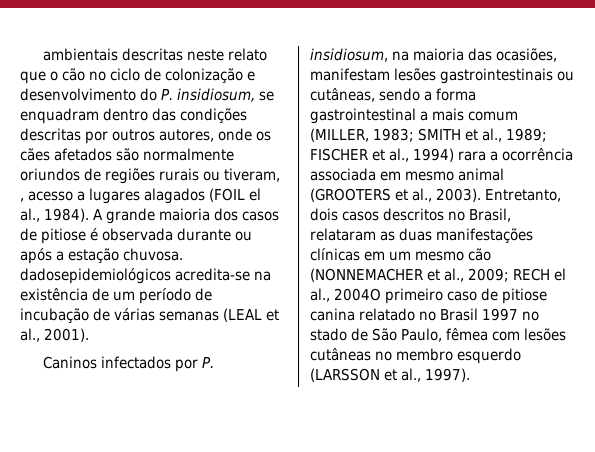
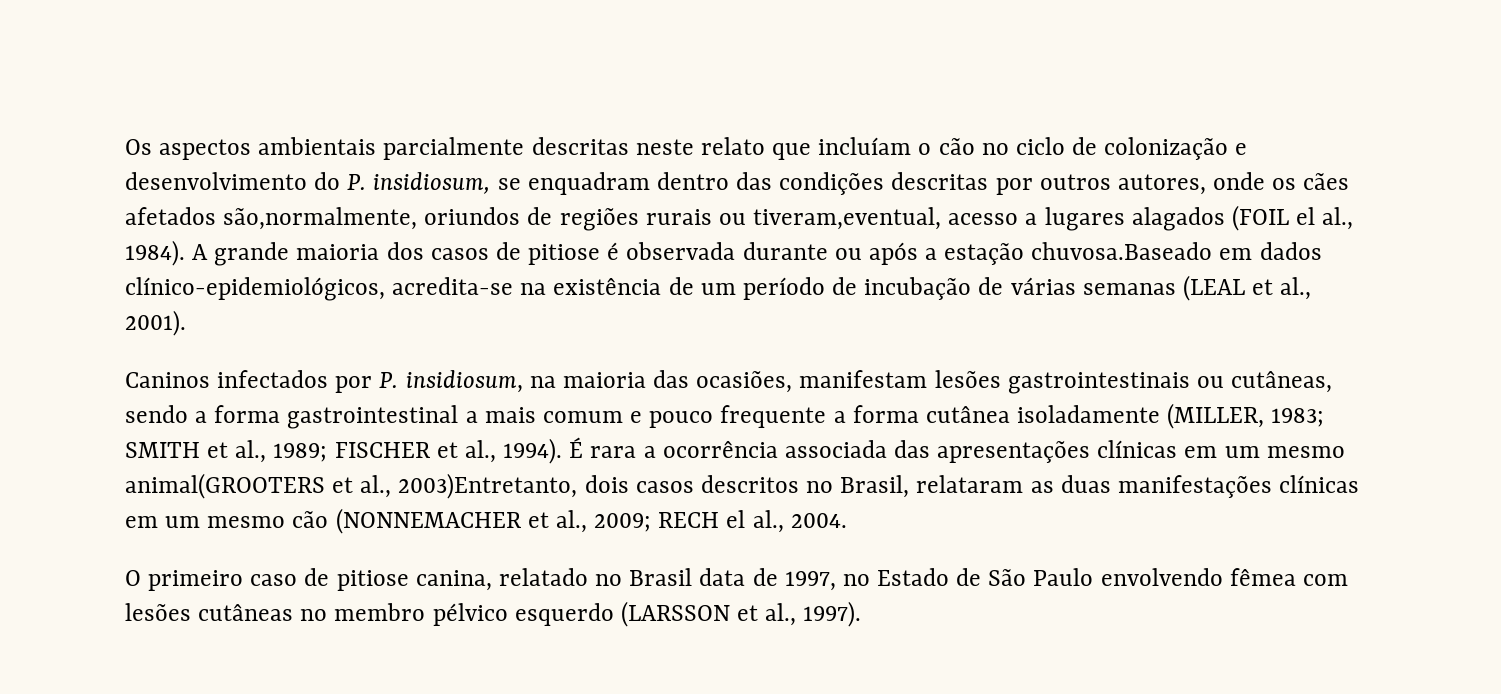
- ambientais descritas neste relato que o cão no ciclo de colonização e desenvolvimento do P. insidiosum, se enquadram dentro das condições descritas por outros autores, onde os cães afetados são normalmente oriundos de regiões rurais ou tiveram, , acesso a lugares alagados (FOIL el al., 1984).
+ Os aspectos ambientais parcialmente descritas neste relato que incluíam o cão no ciclo de colonização e desenvolvimento do P. insidiosum, se enquadram dentro das condições descritas por outros autores, onde os cães afetados são,normalmente, oriundos de regiões rurais ou tiveram,eventual, acesso a lugares alagados (FOIL el al., 1984).
- A grande maioria dos casos de pitiose é observada durante ou após a estação chuvosa. dadosepidemiológicos acredita-se na existência de um período de incubação de várias semanas (LEAL et al., 2001).
+ A grande maioria dos casos de pitiose é observada durante ou após a estação chuvosa.Baseado em dados clínico-epidemiológicos, acredita-se na existência de um período de incubação de várias semanas (LEAL et al., 2001).
- Caninos infectados por P. insidiosum, na maioria das ocasiões, manifestam lesões gastrointestinais ou cutâneas, sendo a forma gastrointestinal a mais comum (MILLER, 1983;
+ Caninos infectados por P. insidiosum, na maioria das ocasiões, manifestam lesões gastrointestinais ou cutâneas, sendo a forma gastrointestinal a mais comum e pouco frequente a forma cutânea isoladamente (MILLER, 1983;
- FISCHER et al., 1994) rara a ocorrência associada em mesmo animal (GROOTERS et al., 2003). Entretanto, dois casos descritos no Brasil, relataram as duas manifestações clínicas em um mesmo cão (NONNEMACHER et al., 2009;
+ FISCHER et al., 1994). É rara a ocorrência associada das apresentações clínicas em um mesmo animal(GROOTERS et al., 2003)Entretanto, dois casos descritos no Brasil, relataram as duas manifestações clínicas em um mesmo cão (NONNEMACHER et al., 2009;
- RECH el al., 2004O primeiro caso de pitiose canina relatado no Brasil 1997 no stado de São Paulo, fêmea com lesões cutâneas no membro esquerdo (LARSSON et al., 1997).
+ RECH el al., 2004.
+ O primeiro caso de pitiose canina, relatado no Brasil data de 1997, no Estado de São Paulo envolvendo fêmea com lesões cutâneas no membro pélvico esquerdo (LARSSON et al., 1997).

